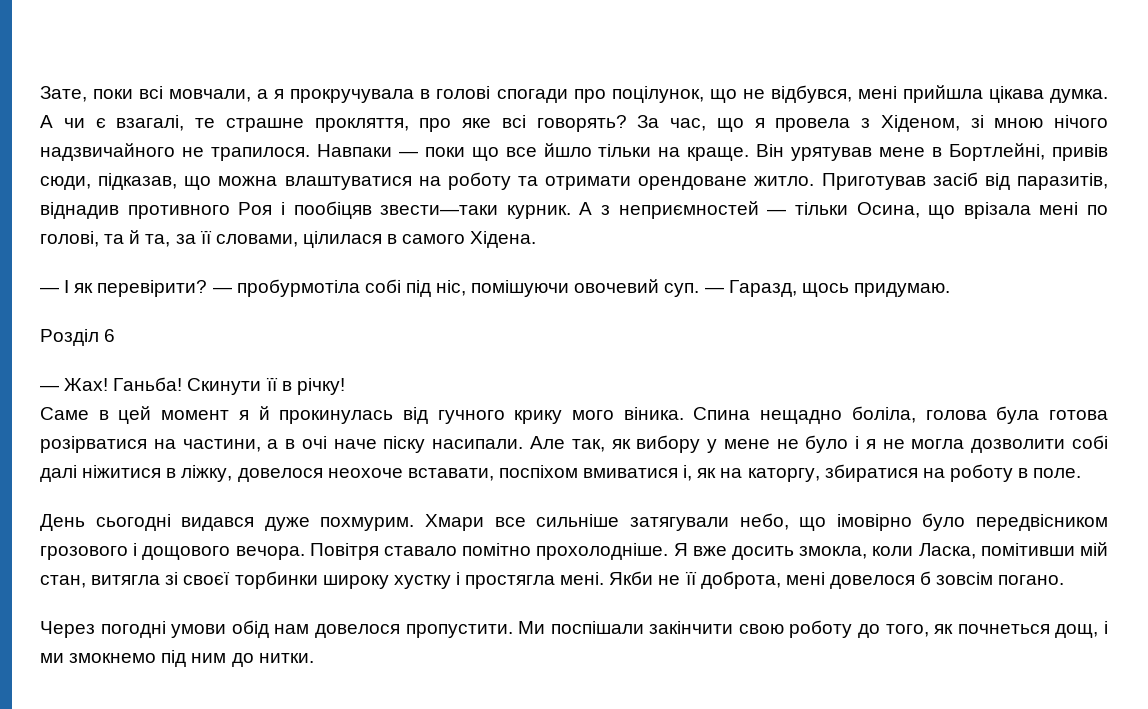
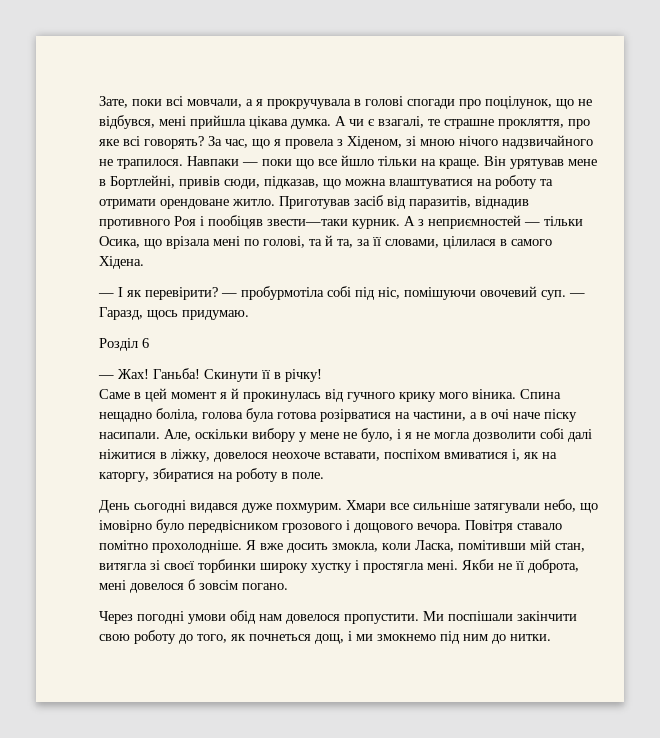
- А з неприємностей — тільки Осина, що врізала мені по голові, та й та, за її словами, цілилася в самого Хідена.
+ А з неприємностей — тільки Осика, що врізала мені по голові, та й та, за її словами, цілилася в самого Хідена.
- Але так, як вибору у мене не було і я не могла дозволити собі далі ніжитися в ліжку, довелося неохоче вставати, поспіхом вмиватися і, як на каторгу, збиратися на роботу в поле.
+ Але, оскільки вибору у мене не було, і я не могла дозволити собі далі ніжитися в ліжку, довелося неохоче вставати, поспіхом вмиватися і, як на каторгу, збиратися на роботу в поле.

